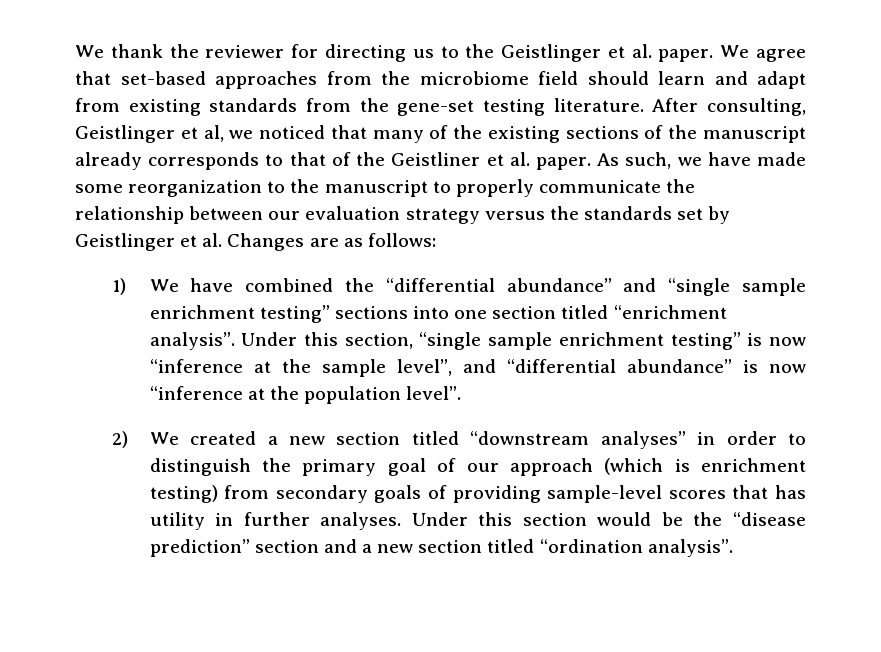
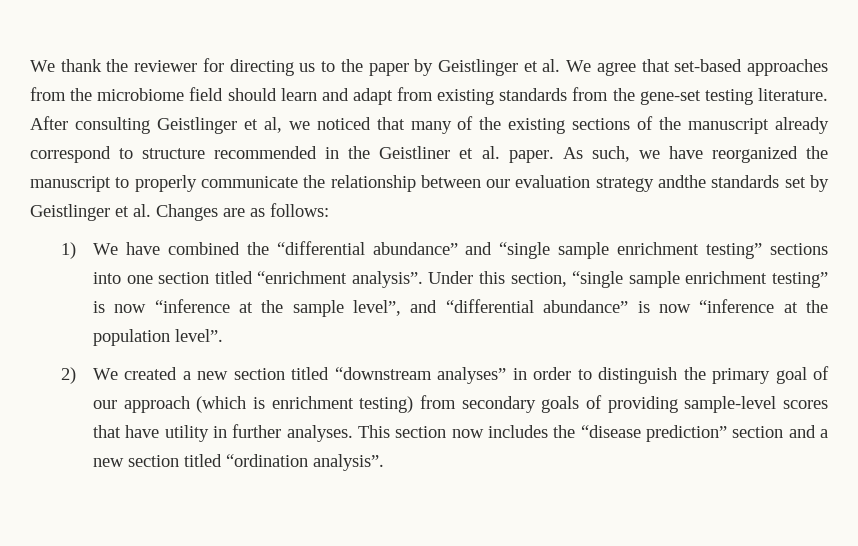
- We thank the reviewer for directing us to the Geistlinger et al. paper. We agree that set-based approaches from the microbiome field should learn and adapt from existing standards from the gene-set testing literature.
+ We thank the reviewer for directing us to the paper by Geistlinger et al. We agree that set-based approaches from the microbiome field should learn and adapt from existing standards from the gene-set testing literature.
- After consulting, Geistlinger et al, we noticed that many of the existing sections of the manuscript already corresponds to that of the Geistliner et al. paper.
+ After consulting Geistlinger et al, we noticed that many of the existing sections of the manuscript already correspond to structure recommended in the Geistliner et al. paper.
- As such, we have made some reorganization to the manuscript to properly communicate the relationship between our evaluation strategy versus the standards set by Geistlinger et al. Changes are as follows:
+ As such, we have reorganized the manuscript to properly communicate the relationship between our evaluation strategy andthe standards set by Geistlinger et al. Changes are as follows:
- 2) We created a new section titled “downstream analyses” in order to distinguish the primary goal of our approach (which is enrichment testing) from secondary goals of providing sample-level scores that has utility in further analyses.
+ 2) We created a new section titled “downstream analyses” in order to distinguish the primary goal of our approach (which is enrichment testing) from secondary goals of providing sample-level scores that have utility in further analyses.
- Under this section would be the “disease prediction” section and a new section titled “ordination analysis”.
+ This section now includes the “disease prediction” section and a new section titled “ordination analysis”.

